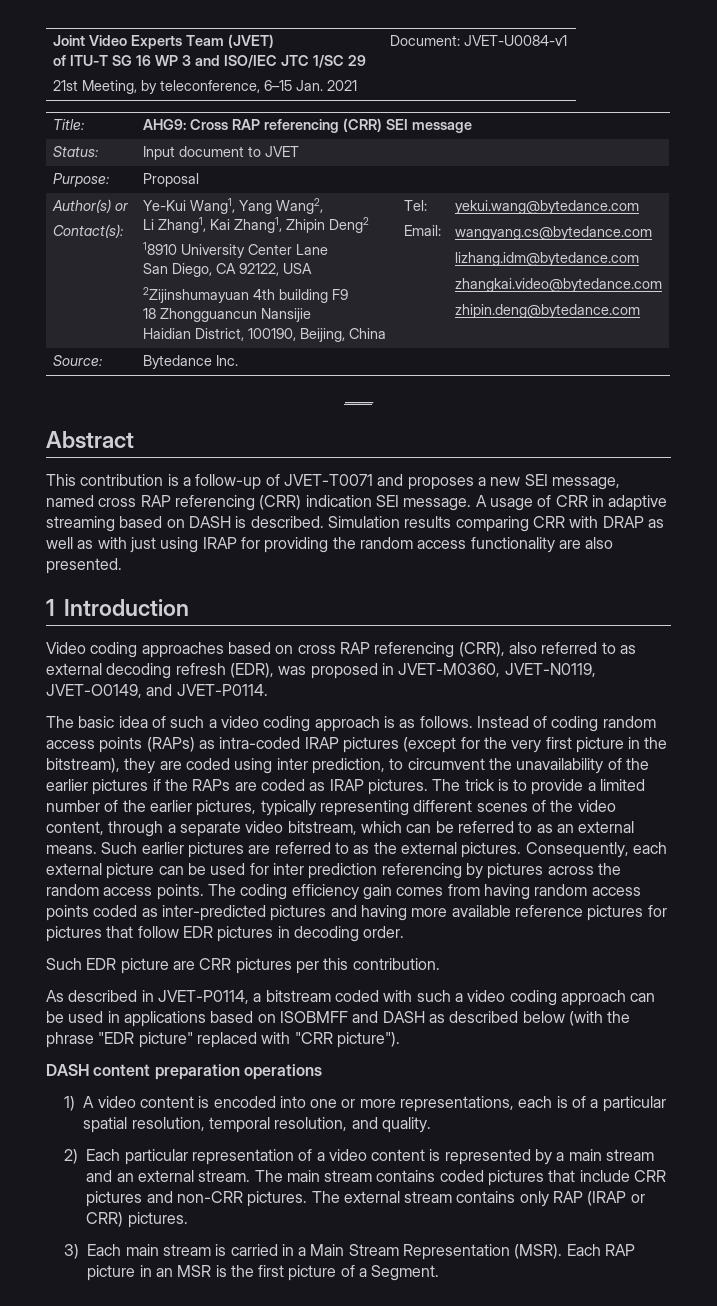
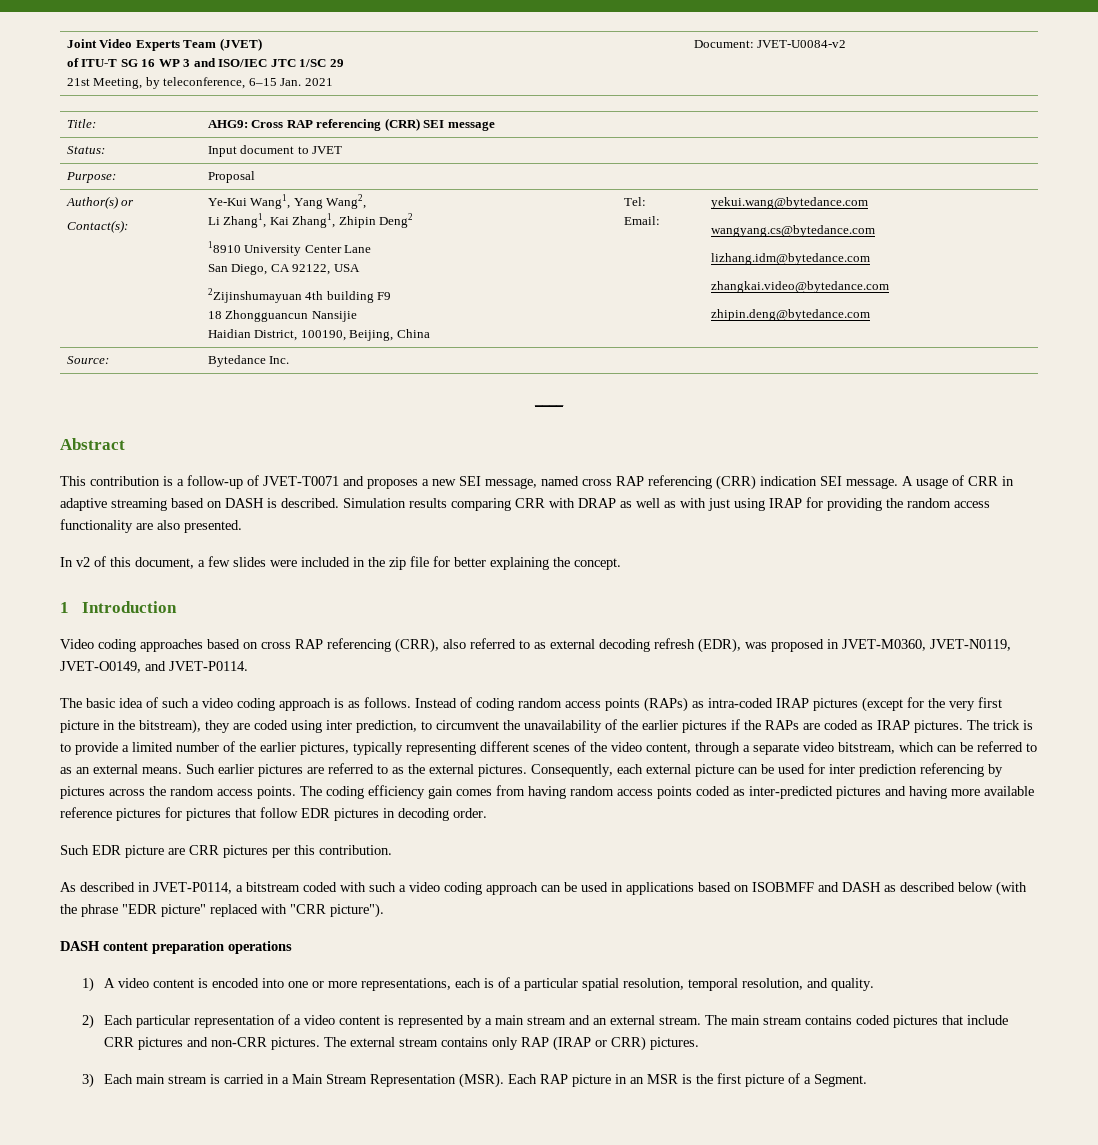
  Joint Video Experts Team (JVET)
  of ITU-T SG 16 WP 3 and ISO/IEC JTC 1/SC 29
- 21st Meeting, by teleconference, 6–15 Jan. 2021 | Document: JVET-U0084-v1
+ 21st Meeting, by teleconference, 6–15 Jan. 2021 | Document: JVET-U0084-v2
+ In v2 of this document, a few slides were included in the zip file for better explaining the concept.

